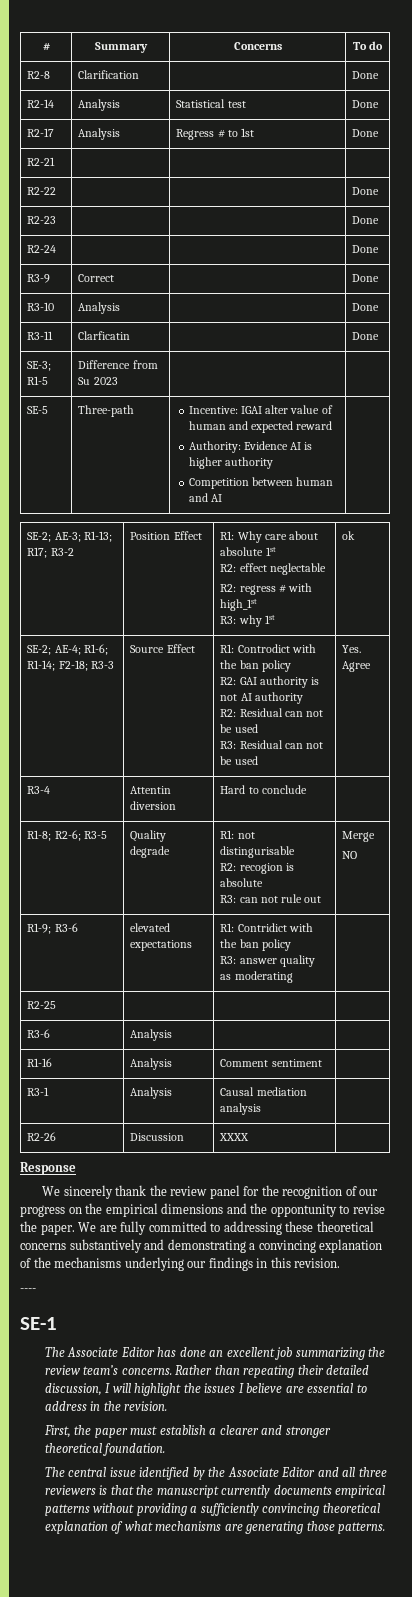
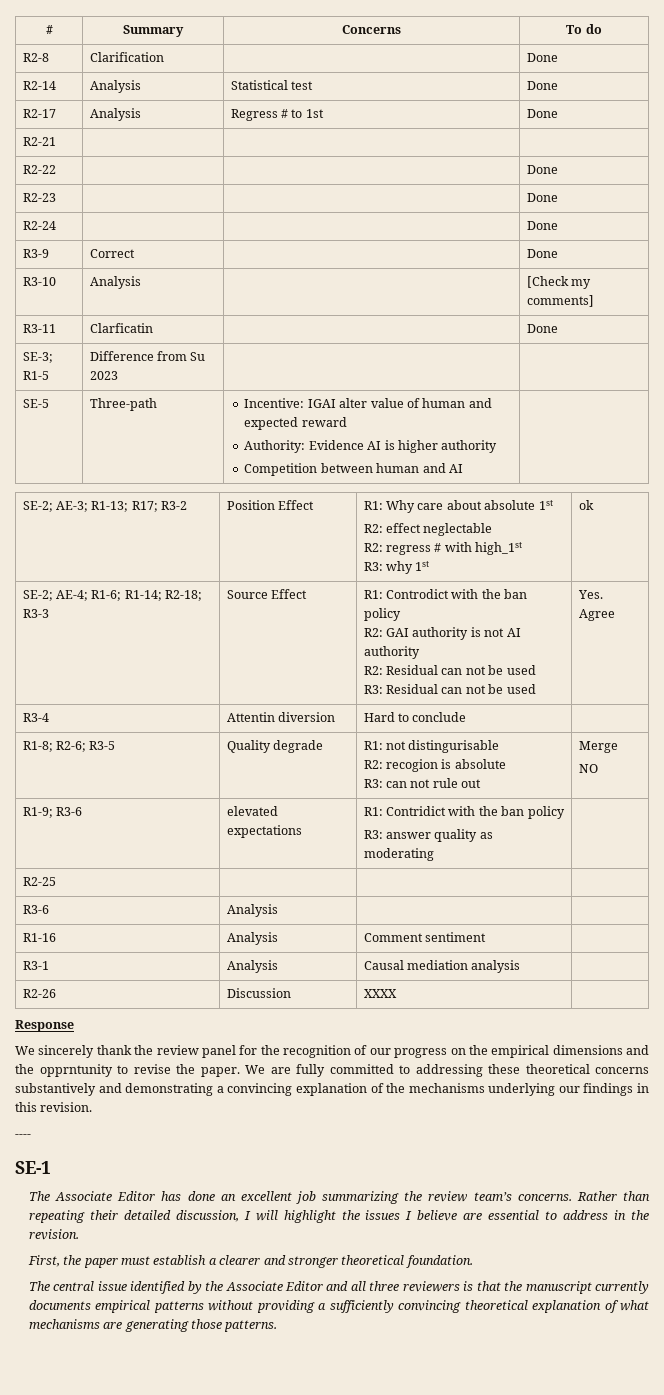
- R3-10 | Analysis | | Done
+ R3-10 | Analysis | | [Check my comments]
- SE-2; AE-4; R1-6; R1-14; F2-18; R3-3 | Source Effect | R1: Controdict with the ban policy
+ SE-2; AE-4; R1-6; R1-14; R2-18; R3-3 | Source Effect | R1: Controdict with the ban policy
- We sincerely thank the review panel for the recognition of our progress on the empirical dimensions and the oppontunity to revise the paper.
+ We sincerely thank the review panel for the recognition of our progress on the empirical dimensions and the opprntunity to revise the paper.

